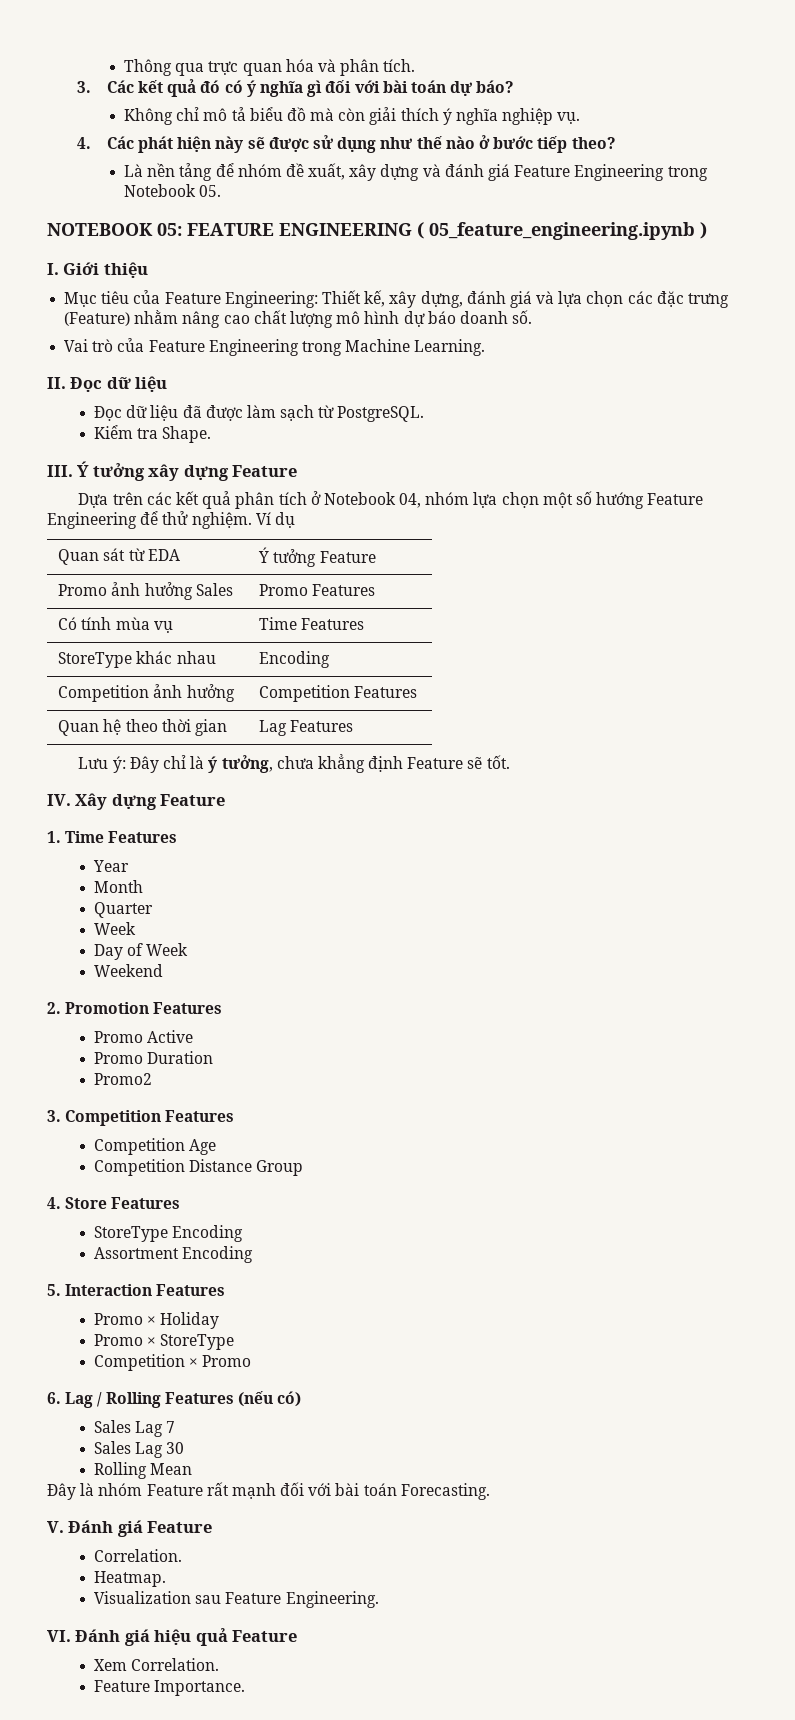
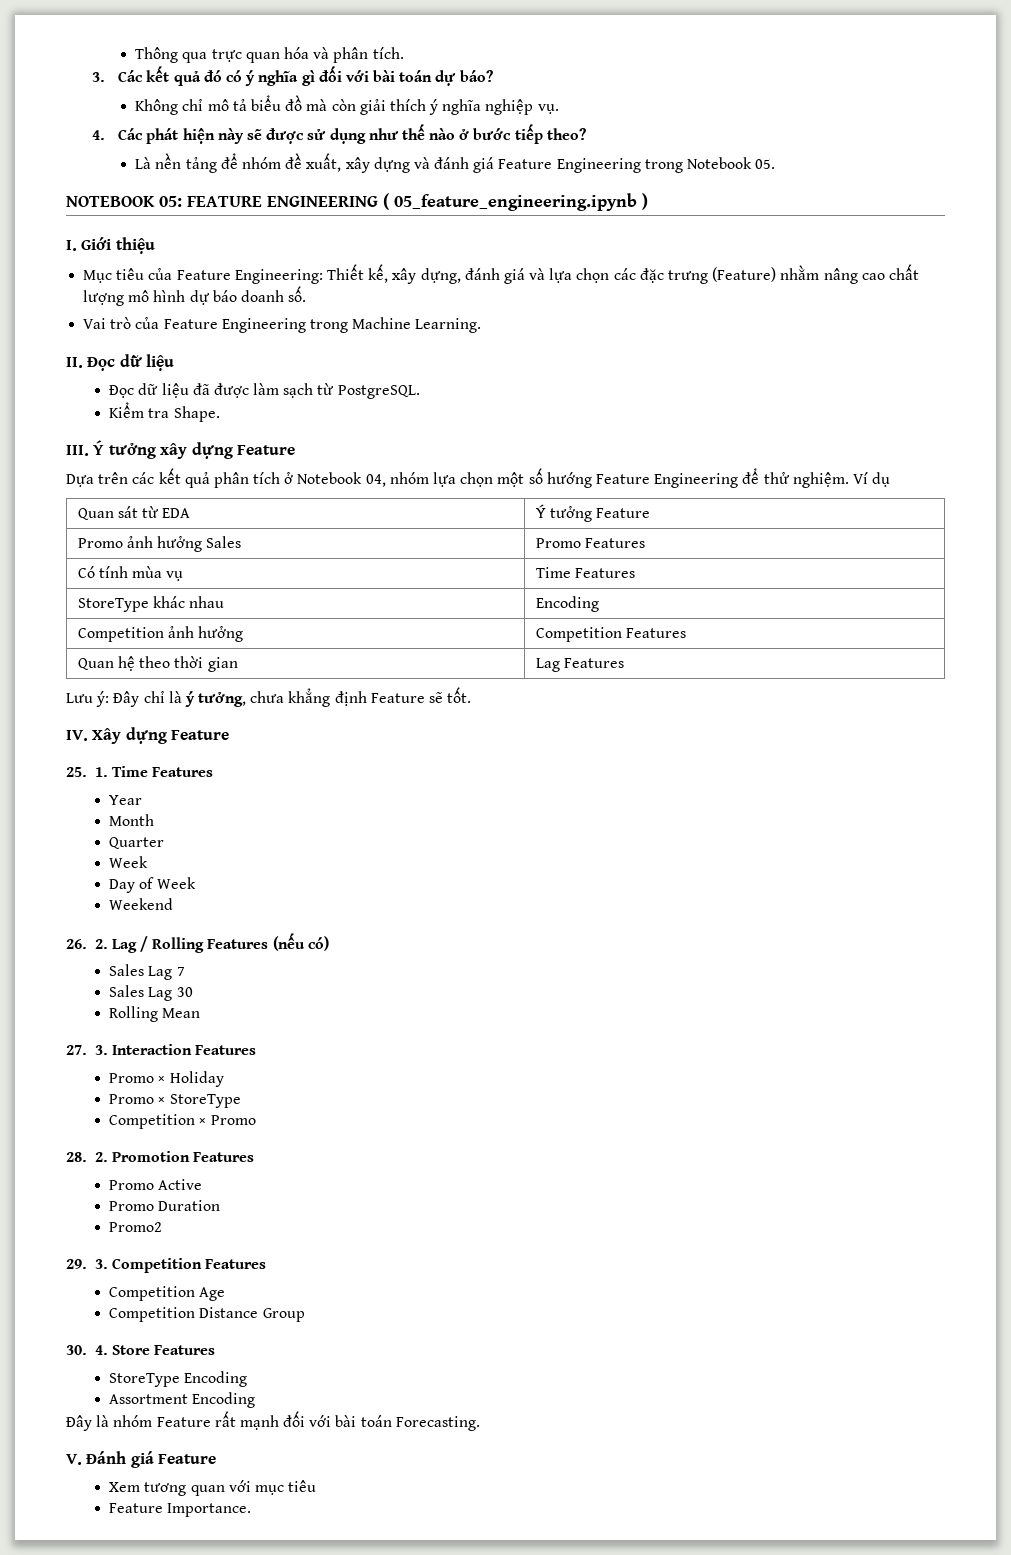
- 1. Time Features
+ 25. 1. Time Features
- 2. Promotion Features
- Promo Active
- Promo Duration
- Promo2
- 3. Competition Features
- Competition Age
- Competition Distance Group
- 4. Store Features
- StoreType Encoding
- Assortment Encoding
- 5. Interaction Features
- Promo × Holiday
- Promo × StoreType
- Competition × Promo
- 6. Lag / Rolling Features (nếu có)
+ 26. 2. Lag / Rolling Features (nếu có)
+ 27. 3. Interaction Features
+ Promo × Holiday
+ Promo × StoreType
+ Competition × Promo
+ 28. 2. Promotion Features
+ Promo Active
+ Promo Duration
+ Promo2
+ 29. 3. Competition Features
+ Competition Age
+ Competition Distance Group
+ 30. 4. Store Features
+ StoreType Encoding
+ Assortment Encoding
  V. Đánh giá Feature
- Correlation.
- Heatmap.
- Visualization sau Feature Engineering.
- VI. Đánh giá hiệu quả Feature
- Xem Correlation.
+ Xem tương quan với mục tiêu

